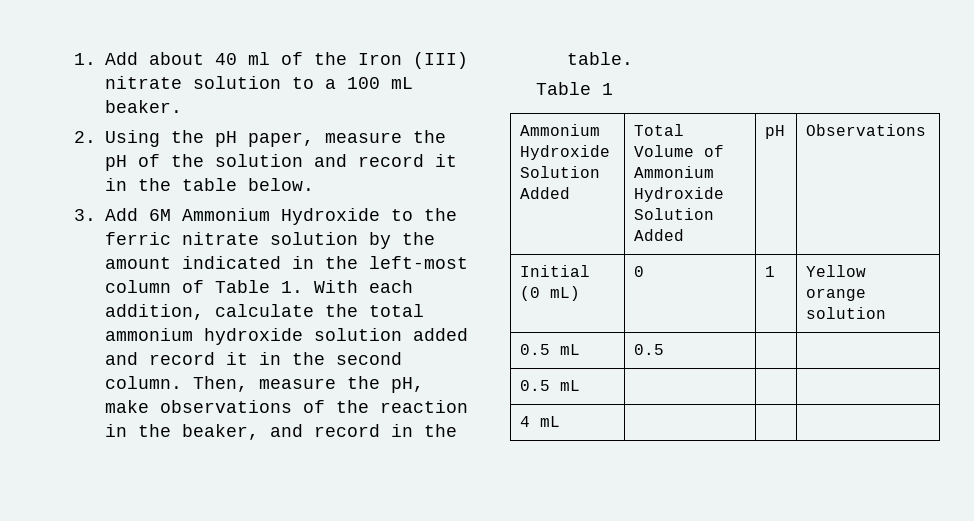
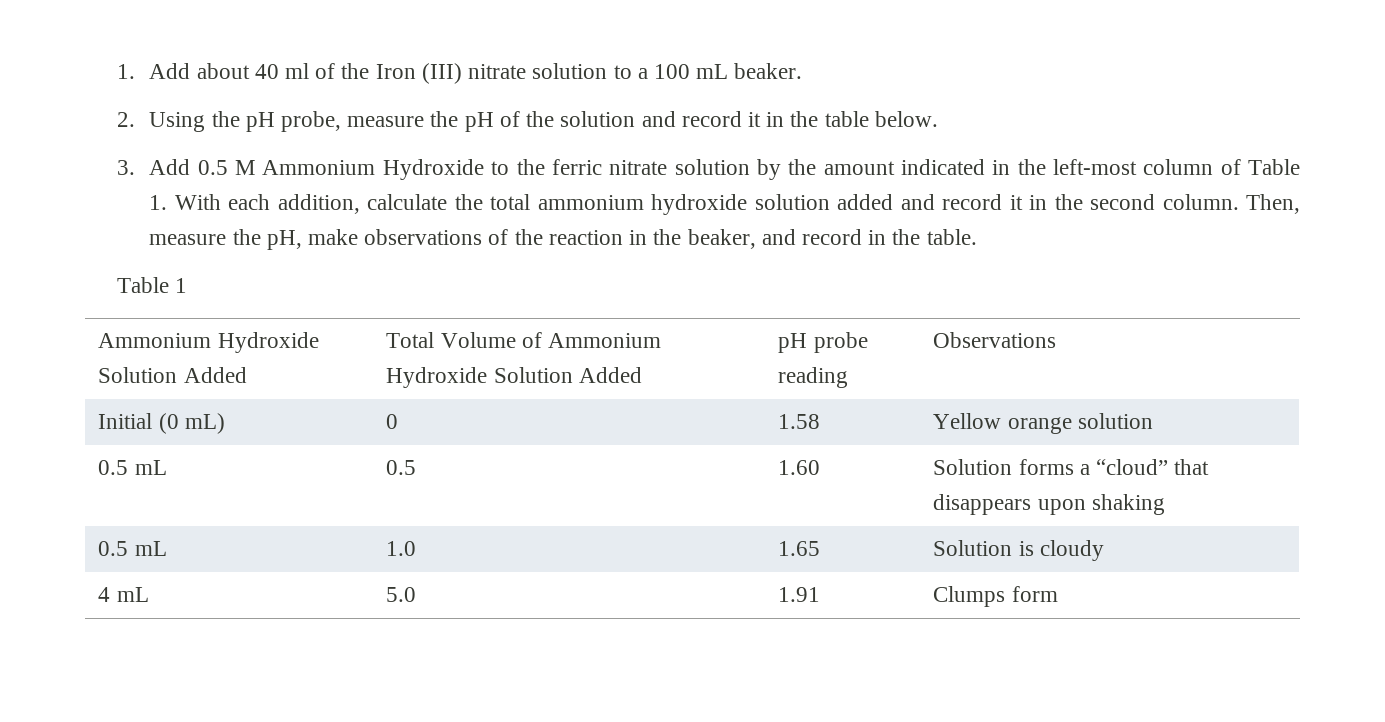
- 2. Using the pH paper, measure the pH of the solution and record it in the table below.
+ 2. Using the pH probe, measure the pH of the solution and record it in the table below.
- 3. Add 6M Ammonium Hydroxide to the ferric nitrate solution by the amount indicated in the left-most column of Table 1. With each addition, calculate the total ammonium hydroxide solution added and record it in the second column.
+ 3. Add 0.5 M Ammonium Hydroxide to the ferric nitrate solution by the amount indicated in the left-most column of Table 1. With each addition, calculate the total ammonium hydroxide solution added and record it in the second column.
- Ammonium Hydroxide Solution Added | Total Volume of Ammonium Hydroxide Solution Added | pH | Observations
+ Ammonium Hydroxide Solution Added | Total Volume of Ammonium Hydroxide Solution Added | pH probe reading | Observations
- Initial (0 mL) | 0 | 1 | Yellow orange solution
+ Initial (0 mL) | 0 | 1.58 | Yellow orange solution
- 0.5 mL | 0.5 | |
- 0.5 mL | | |
- 4 mL | | |
+ 0.5 mL | 0.5 | 1.60 | Solution forms a “cloud” that disappears upon shaking
+ 0.5 mL | 1.0 | 1.65 | Solution is cloudy
+ 4 mL | 5.0 | 1.91 | Clumps form

